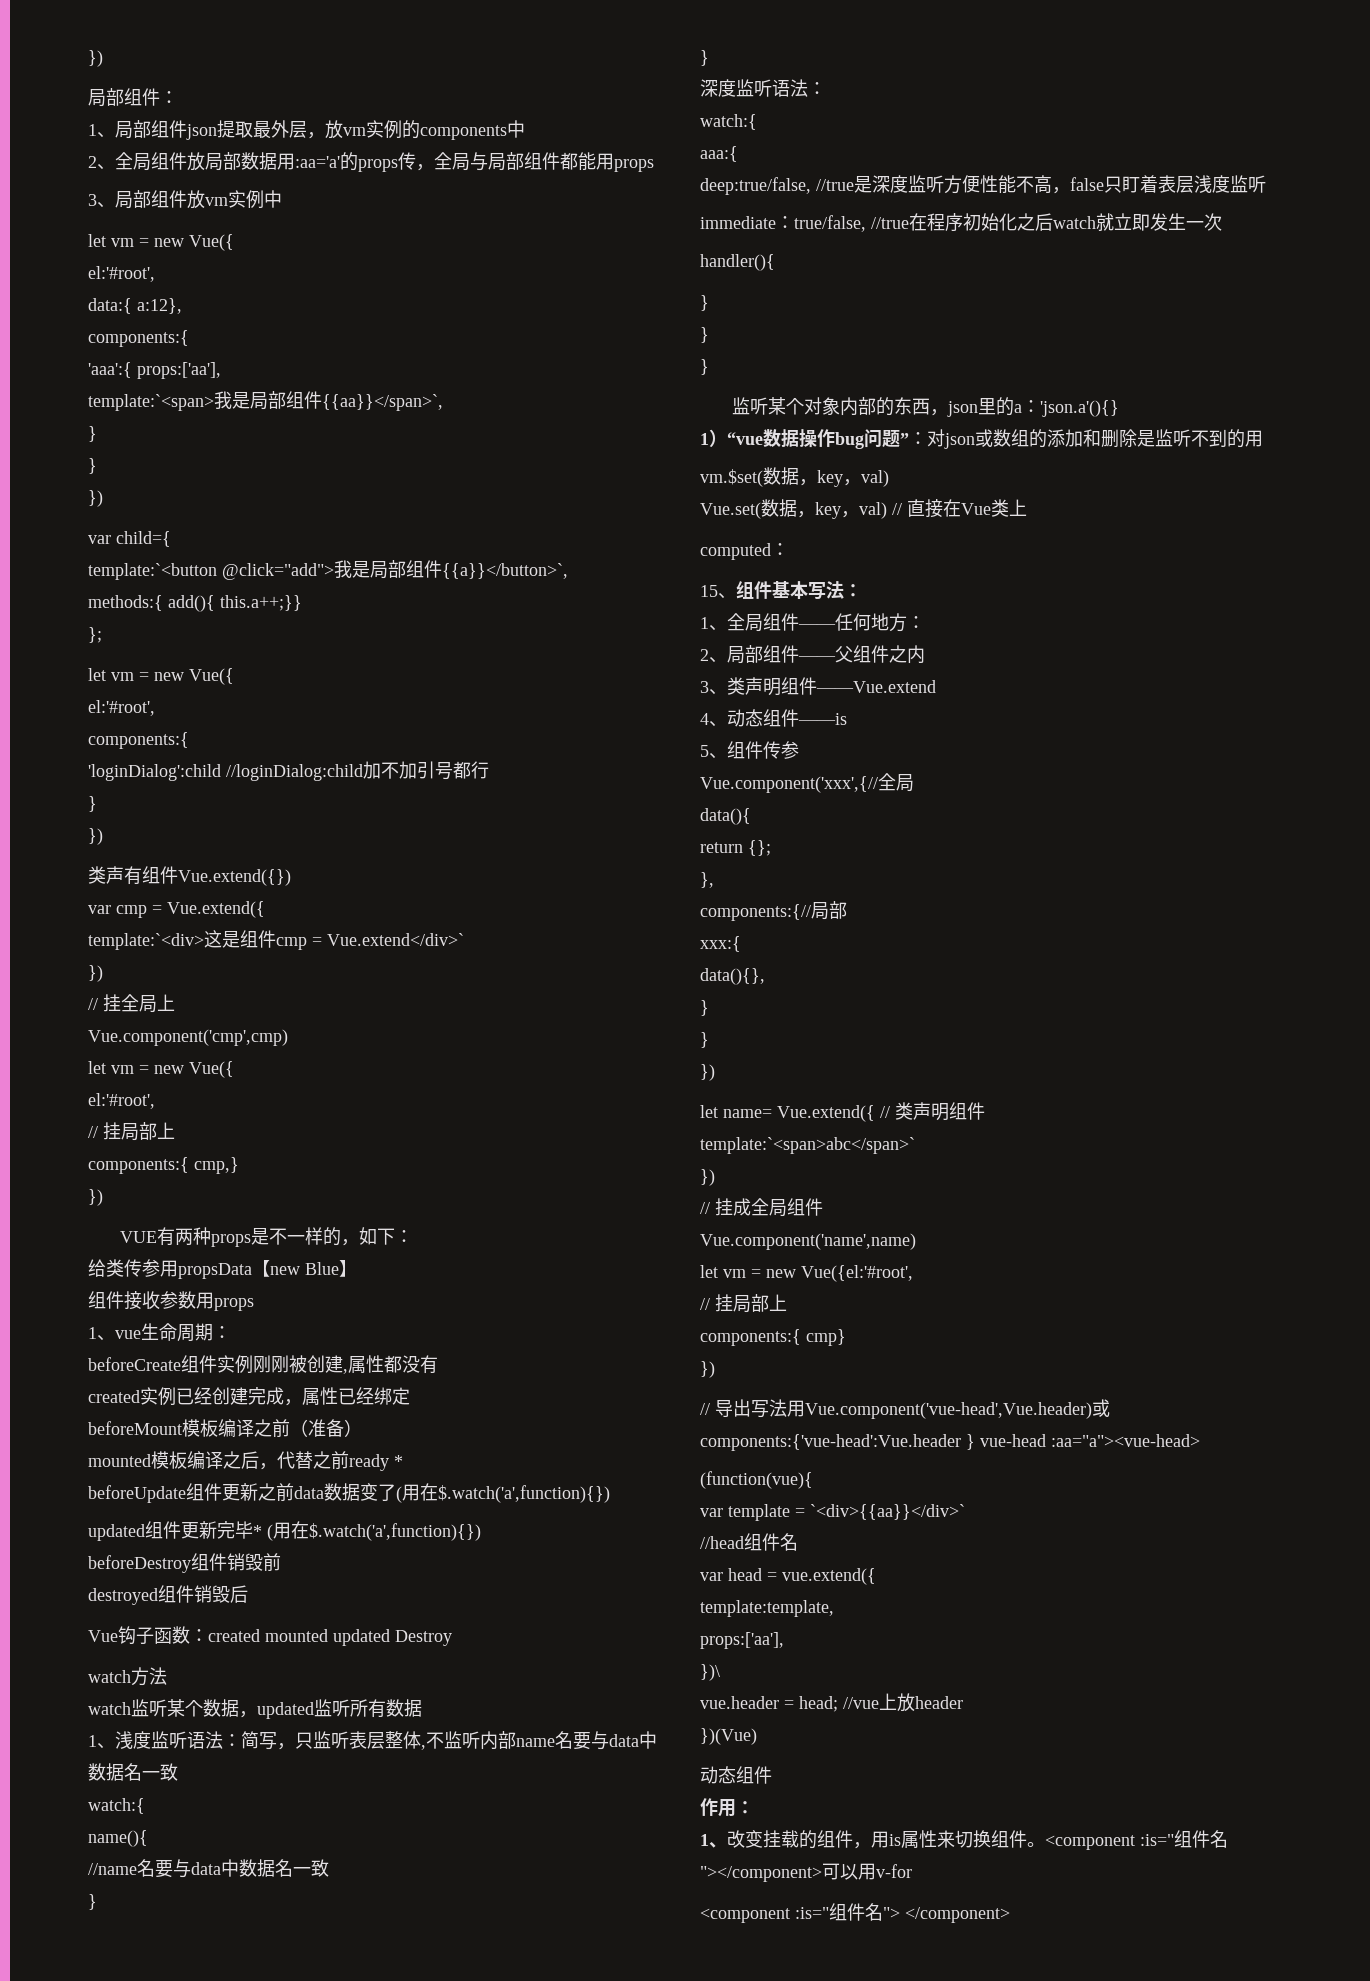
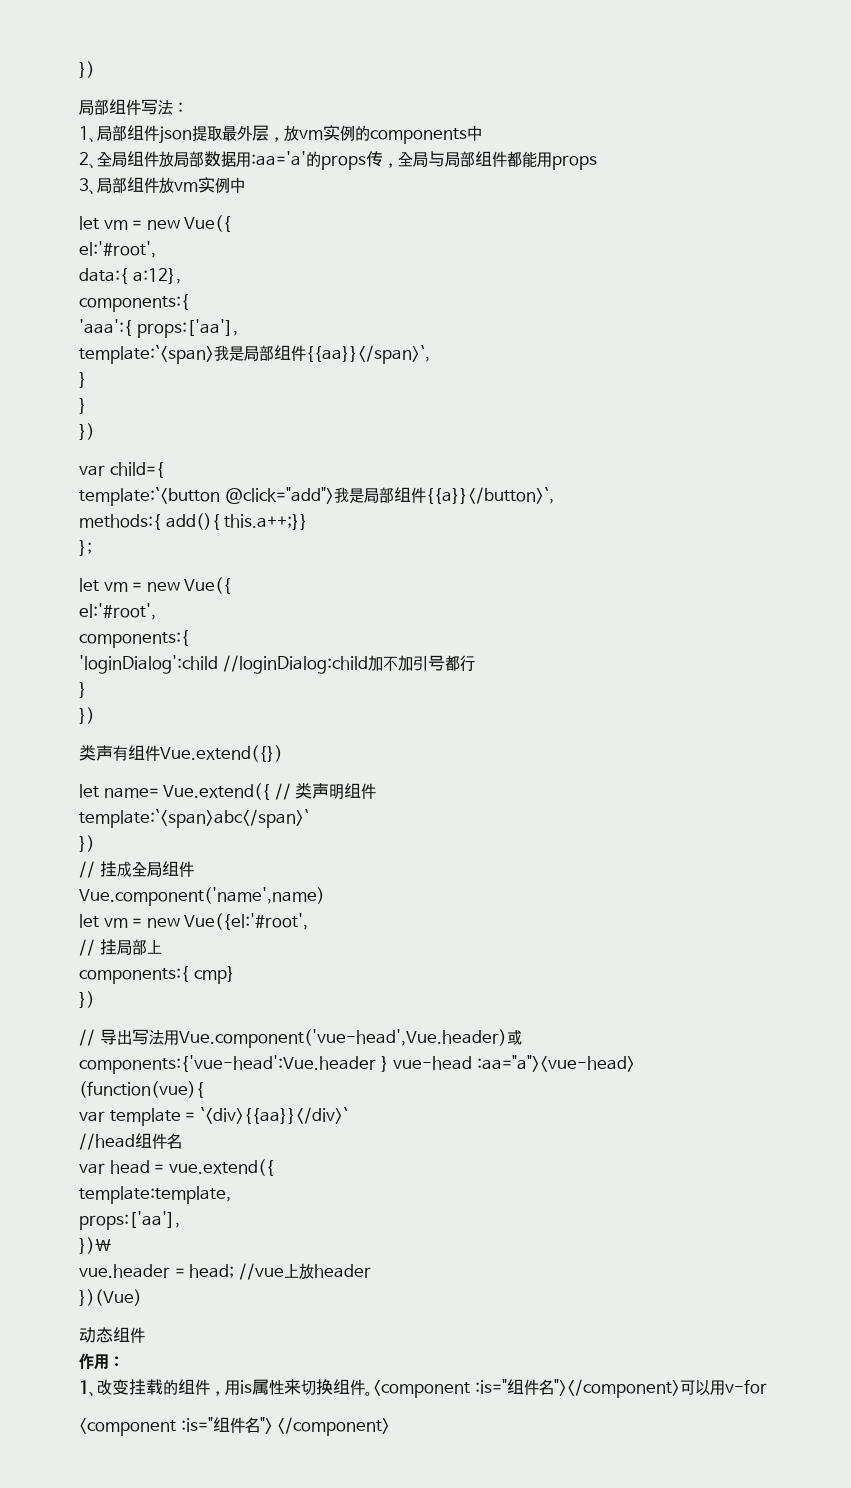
- 局部组件：
+ 局部组件写法：
- var cmp = Vue.extend({
- template:`<div>这是组件cmp = Vue.extend</div>`
- })
- // 挂全局上
- Vue.component('cmp',cmp)
- let vm = new Vue({
- el:'#root',
- // 挂局部上
- components:{ cmp,}
- })
- VUE有两种props是不一样的，如下：
- 给类传参用propsData【new Blue】
- 组件接收参数用props
- 1、vue生命周期：
- beforeCreate组件实例刚刚被创建,属性都没有
- created实例已经创建完成，属性已经绑定
- beforeMount模板编译之前（准备）
- mounted模板编译之后，代替之前ready *
- beforeUpdate组件更新之前data数据变了(用在$.watch('a',function){})
- updated组件更新完毕* (用在$.watch('a',function){})
- beforeDestroy组件销毁前
- destroyed组件销毁后
- Vue钩子函数：created mounted updated Destroy
- watch方法
- watch监听某个数据，updated监听所有数据
- 1、浅度监听语法：简写，只监听表层整体,不监听内部name名要与data中数据名一致
- watch:{
- name(){
- //name名要与data中数据名一致
- }
- }
- 深度监听语法：
- watch:{
- aaa:{
- deep:true/false, //true是深度监听方便性能不高，false只盯着表层浅度监听
- immediate：true/false, //true在程序初始化之后watch就立即发生一次
- handler(){
- }
- }
- }
- 监听某个对象内部的东西，json里的a：'json.a'(){}
- 1）“vue数据操作bug问题”：对json或数组的添加和删除是监听不到的用
- vm.$set(数据，key，val)
- Vue.set(数据，key，val) // 直接在Vue类上
- computed：
- 15、组件基本写法：
- 1、全局组件——任何地方：
- 2、局部组件——父组件之内
- 3、类声明组件——Vue.extend
- 4、动态组件——is
- 5、组件传参
- Vue.component('xxx',{//全局
- data(){
- return {};
- },
- components:{//局部
- xxx:{
- data(){},
- }
- }
- })

